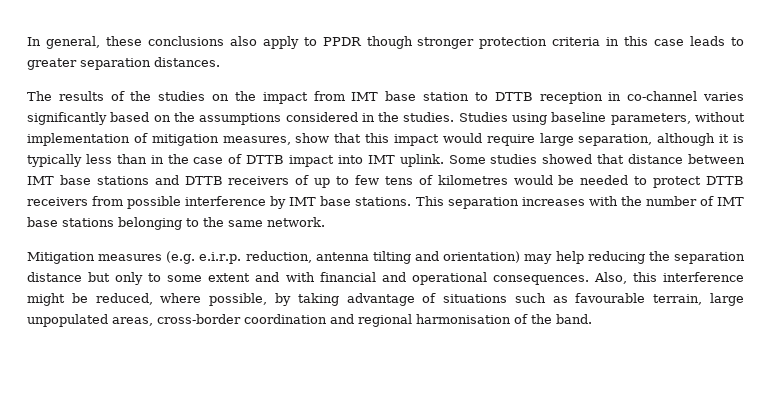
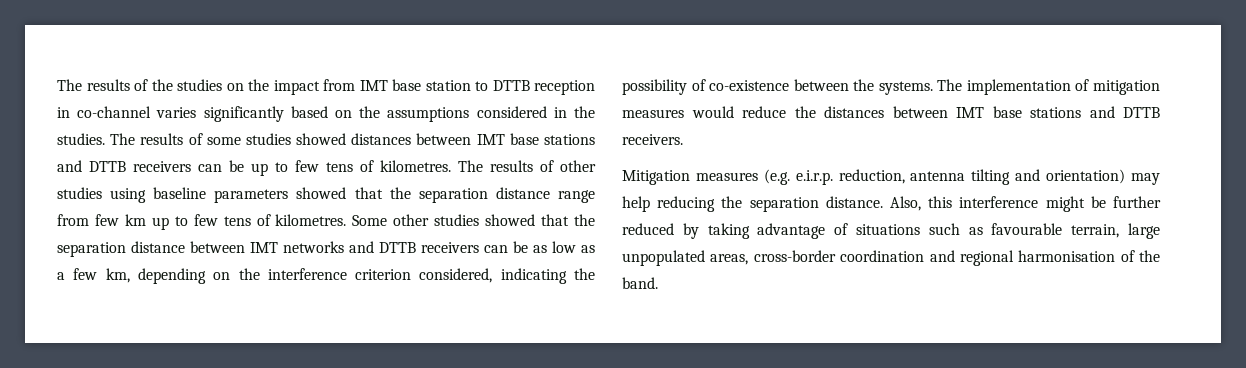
- In general, these conclusions also apply to PPDR though stronger protection criteria in this case leads to greater separation distances.
- Studies using baseline parameters, without implementation of mitigation measures, show that this impact would require large separation, although it is typically less than in the case of DTTB impact into IMT uplink. Some studies showed that distance between IMT base stations and DTTB receivers of up to few tens of kilometres would be needed to protect DTTB receivers from possible interference by IMT base stations. This separation increases with the number of IMT base stations belonging to the same network.
+ The results of some studies showed distances between IMT base stations and DTTB receivers can be up to few tens of kilometres. The results of other studies using baseline parameters showed that the separation distance range from few km up to few tens of kilometres. Some other studies showed that the separation distance between IMT networks and DTTB receivers can be as low as a few km, depending on the interference criterion considered, indicating the possibility of co-existence between the systems. The implementation of mitigation measures would reduce the distances between IMT base stations and DTTB receivers.
- Mitigation measures (e.g. e.i.r.p. reduction, antenna tilting and orientation) may help reducing the separation distance but only to some extent and with financial and operational consequences.
+ Mitigation measures (e.g. e.i.r.p. reduction, antenna tilting and orientation) may help reducing the separation distance.
- Also, this interference might be reduced, where possible, by taking advantage of situations such as favourable terrain, large unpopulated areas, cross-border coordination and regional harmonisation of the band.
+ Also, this interference might be further reduced by taking advantage of situations such as favourable terrain, large unpopulated areas, cross-border coordination and regional harmonisation of the band.

